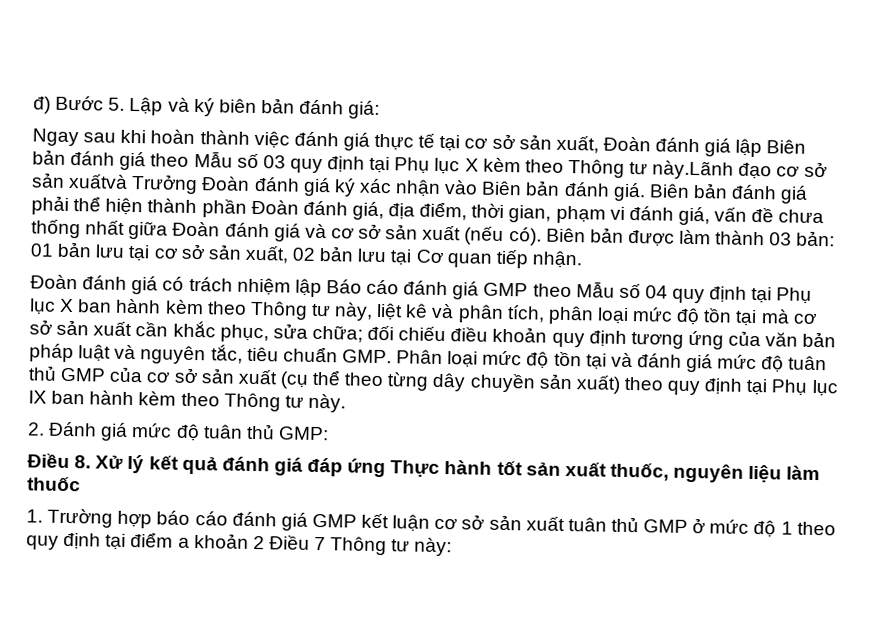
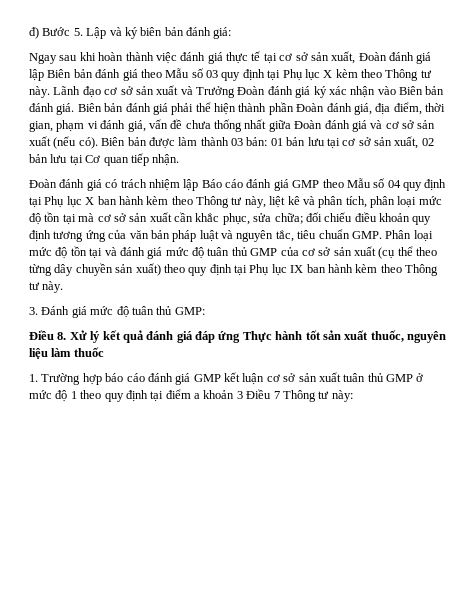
- Ngay sau khi hoàn thành việc đánh giá thực tế tại cơ sở sản xuất, Đoàn đánh giá lập Biên bản đánh giá theo Mẫu số 03 quy định tại Phụ lục X kèm theo Thông tư này.Lãnh đạo cơ sở sản xuấtvà Trưởng Đoàn đánh giá ký xác nhận vào Biên bản đánh giá.
+ Ngay sau khi hoàn thành việc đánh giá thực tế tại cơ sở sản xuất, Đoàn đánh giá lập Biên bản đánh giá theo Mẫu số 03 quy định tại Phụ lục X kèm theo Thông tư này. Lãnh đạo cơ sở sản xuất và Trưởng Đoàn đánh giá ký xác nhận vào Biên bản đánh giá.
- 2. Đánh giá mức độ tuân thủ GMP:
+ 3. Đánh giá mức độ tuân thủ GMP:
- 1. Trường hợp báo cáo đánh giá GMP kết luận cơ sở sản xuất tuân thủ GMP ở mức độ 1 theo quy định tại điểm a khoản 2 Điều 7 Thông tư này:
+ 1. Trường hợp báo cáo đánh giá GMP kết luận cơ sở sản xuất tuân thủ GMP ở mức độ 1 theo quy định tại điểm a khoản 3 Điều 7 Thông tư này:

